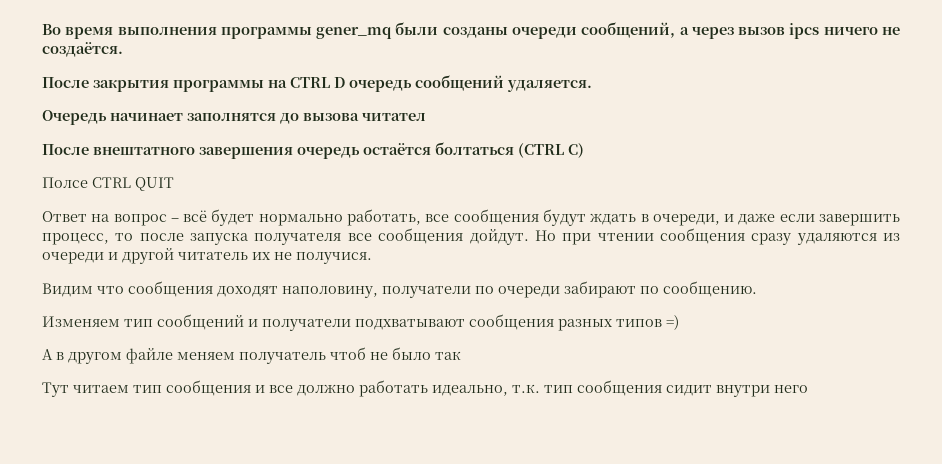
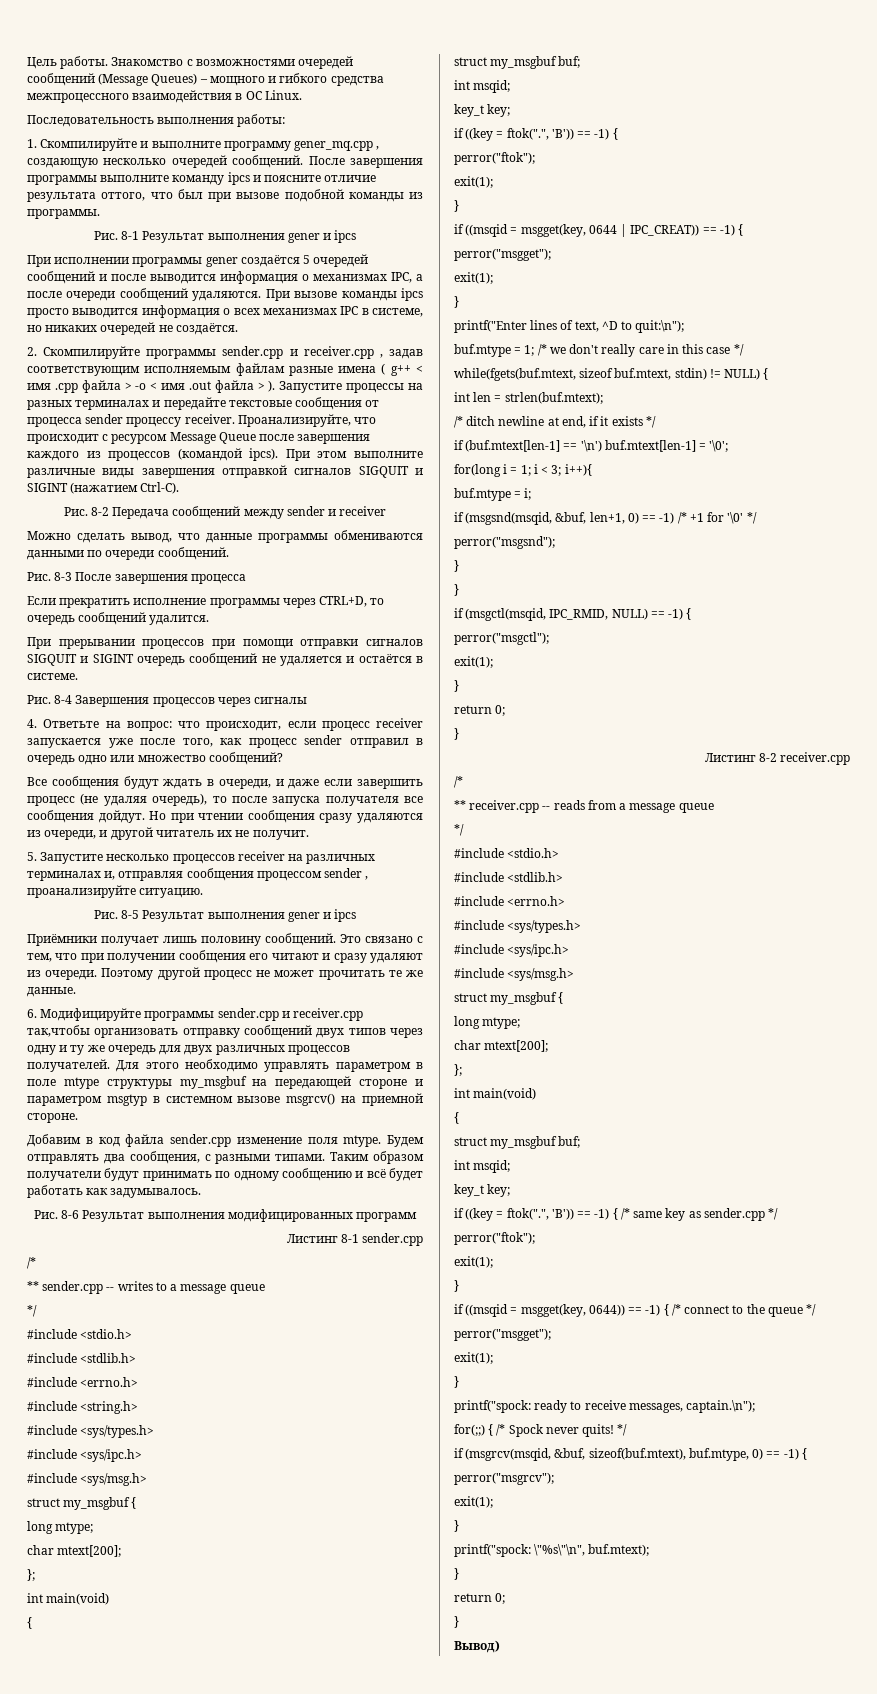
- Во время выполнения программы gener_mq были созданы очереди сообщений, а через вызов ipcs ничего не создаётся.
- После закрытия программы на CTRL D очередь сообщений удаляется.
- Очередь начинает заполнятся до вызова читател
- После внештатного завершения очередь остаётся болтаться (CTRL C)
- Полсе CTRL QUIT
- Ответ на вопрос – всё будет нормально работать, все сообщения будут ждать в очереди, и даже если завершить процесс, то после запуска получателя все сообщения дойдут.
+ Цель работы. Знакомство с возможностями очередей сообщений (Message Queues) – мощного и гибкого средства межпроцессного взаимодействия в ОС Linux.
+ Последовательность выполнения работы:
+ 1. Скомпилируйте и выполните программу gener_mq.cpp , создающую несколько очередей сообщений. После завершения программы выполните команду ipcs и поясните отличие результата оттого, что был при вызове подобной команды из программы.
+ Рис. 8-1 Результат выполнения gener и ipcs
+ При исполнении программы gener создаётся 5 очередей сообщений и после выводится информация о механизмах IPC, а после очереди сообщений удаляются. При вызове команды ipcs просто выводится информация о всех механизмах IPC в системе, но никаких очередей не создаётся.
+ 2. Скомпилируйте программы sender.cpp и receiver.cpp , задав соответствующим исполняемым файлам разные имена ( g++ < имя .cpp файла > -o < имя .out файла > ). Запустите процессы на разных терминалах и передайте текстовые сообщения от процесса sender процессу receiver. Проанализируйте, что происходит с ресурсом Message Queue после завершения каждого из процессов (командой ipcs). При этом выполните различные виды завершения отправкой сигналов SIGQUIT и SIGINT (нажатием Ctrl-C).
+ Рис. 8-2 Передача сообщений между sender и receiver
+ Можно сделать вывод, что данные программы обмениваются данными по очереди сообщений.
+ Рис. 8-3 После завершения процесса
+ Если прекратить исполнение программы через CTRL+D, то очередь сообщений удалится.
+ При прерывании процессов при помощи отправки сигналов SIGQUIT и SIGINT очередь сообщений не удаляется и остаётся в системе.
+ Рис. 8-4 Завершения процессов через сигналы
+ 4. Ответьте на вопрос: что происходит, если процесс receiver запускается уже после того, как процесс sender отправил в очередь одно или множество сообщений?
+ Все сообщения будут ждать в очереди, и даже если завершить процесс (не удаляя очередь), то после запуска получателя все сообщения дойдут.
- Но при чтении сообщения сразу удаляются из очереди и другой читатель их не получися.
- Видим что сообщения доходят наполовину, получатели по очереди забирают по сообщению.
- Изменяем тип сообщений и получатели подхватывают сообщения разных типов =)
- А в другом файле меняем получатель чтоб не было так
- Тут читаем тип сообщения и все должно работать идеально, т.к. тип сообщения сидит внутри него
+ Но при чтении сообщения сразу удаляются из очереди, и другой читатель их не получит.
+ 5. Запустите несколько процессов receiver на различных терминалах и, отправляя сообщения процессом sender , проанализируйте ситуацию.
+ Рис. 8-5 Результат выполнения gener и ipcs
+ Приёмники получает лишь половину сообщений. Это связано с тем, что при получении сообщения его читают и сразу удаляют из очереди. Поэтому другой процесс не может прочитать те же данные.
+ 6. Модифицируйте программы sender.cpp и receiver.cpp так,чтобы организовать отправку сообщений двух типов через одну и ту же очередь для двух различных процессов получателей. Для этого необходимо управлять параметром в поле mtype структуры my_msgbuf на передающей стороне и параметром msgtyp в системном вызове msgrcv() на приемной стороне.
+ Добавим в код файла sender.cpp изменение поля mtype. Будем отправлять два сообщения, с разными типами. Таким образом получатели будут принимать по одному сообщению и всё будет работать как задумывалось.
+ Рис. 8-6 Результат выполнения модифицированных программ
+ Листинг 8-1 sender.cpp
+ /*
+ ** sender.cpp -- writes to a message queue
+ */
+ #include <stdio.h>
+ #include <stdlib.h>
+ #include <errno.h>
+ #include <string.h>
+ #include <sys/types.h>
+ #include <sys/ipc.h>
+ #include <sys/msg.h>
+ struct my_msgbuf {
+ long mtype;
+ char mtext[200];
+ };
+ int main(void)
+ {
+ struct my_msgbuf buf;
+ int msqid;
+ key_t key;
+ if ((key = ftok(".", 'B')) == -1) {
+ perror("ftok");
+ exit(1);
+ }
+ if ((msqid = msgget(key, 0644 | IPC_CREAT)) == -1) {
+ perror("msgget");
+ exit(1);
+ }
+ printf("Enter lines of text, ^D to quit:\n");
+ buf.mtype = 1; /* we don't really care in this case */
+ while(fgets(buf.mtext, sizeof buf.mtext, stdin) != NULL) {
+ int len = strlen(buf.mtext);
+ /* ditch newline at end, if it exists */
+ if (buf.mtext[len-1] == '\n') buf.mtext[len-1] = '\0';
+ for(long i = 1; i < 3; i++){
+ buf.mtype = i;
+ if (msgsnd(msqid, &buf, len+1, 0) == -1) /* +1 for '\0' */
+ perror("msgsnd");
+ }
+ }
+ if (msgctl(msqid, IPC_RMID, NULL) == -1) {
+ perror("msgctl");
+ exit(1);
+ }
+ return 0;
+ }
+ Листинг 8-2 receiver.cpp
+ /*
+ ** receiver.cpp -- reads from a message queue
+ */
+ #include <stdio.h>
+ #include <stdlib.h>
+ #include <errno.h>
+ #include <sys/types.h>
+ #include <sys/ipc.h>
+ #include <sys/msg.h>
+ struct my_msgbuf {
+ long mtype;
+ char mtext[200];
+ };
+ int main(void)
+ {
+ struct my_msgbuf buf;
+ int msqid;
+ key_t key;
+ if ((key = ftok(".", 'B')) == -1) { /* same key as sender.cpp */
+ perror("ftok");
+ exit(1);
+ }
+ if ((msqid = msgget(key, 0644)) == -1) { /* connect to the queue */
+ perror("msgget");
+ exit(1);
+ }
+ printf("spock: ready to receive messages, captain.\n");
+ for(;;) { /* Spock never quits! */
+ if (msgrcv(msqid, &buf, sizeof(buf.mtext), buf.mtype, 0) == -1) {
+ perror("msgrcv");
+ exit(1);
+ }
+ printf("spock: \"%s\"\n", buf.mtext);
+ }
+ return 0;
+ }
+ Вывод)

